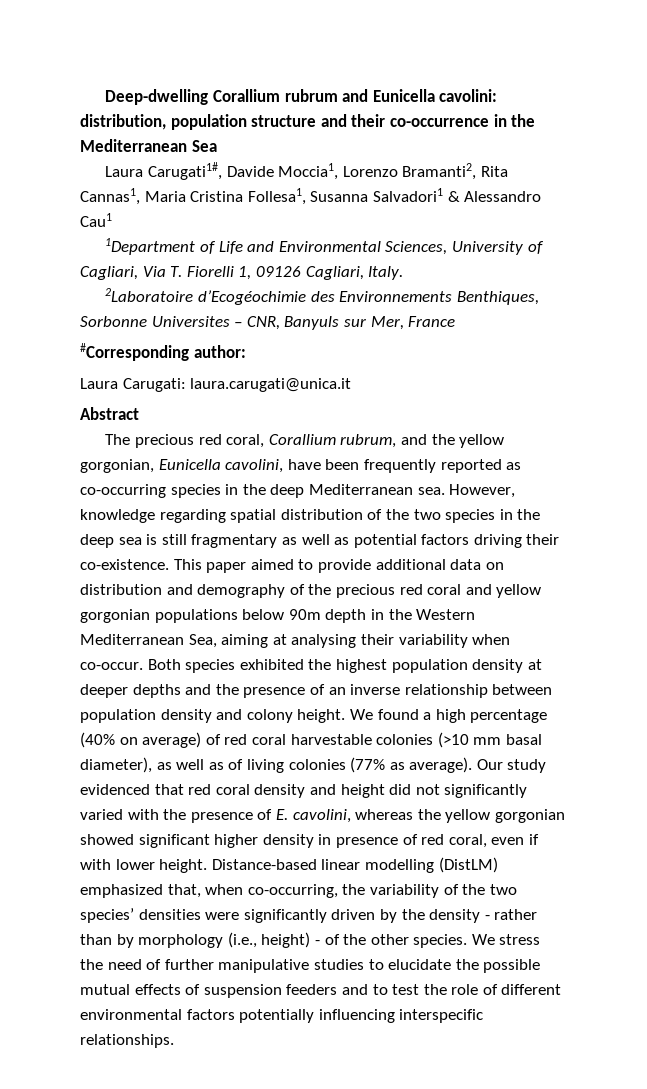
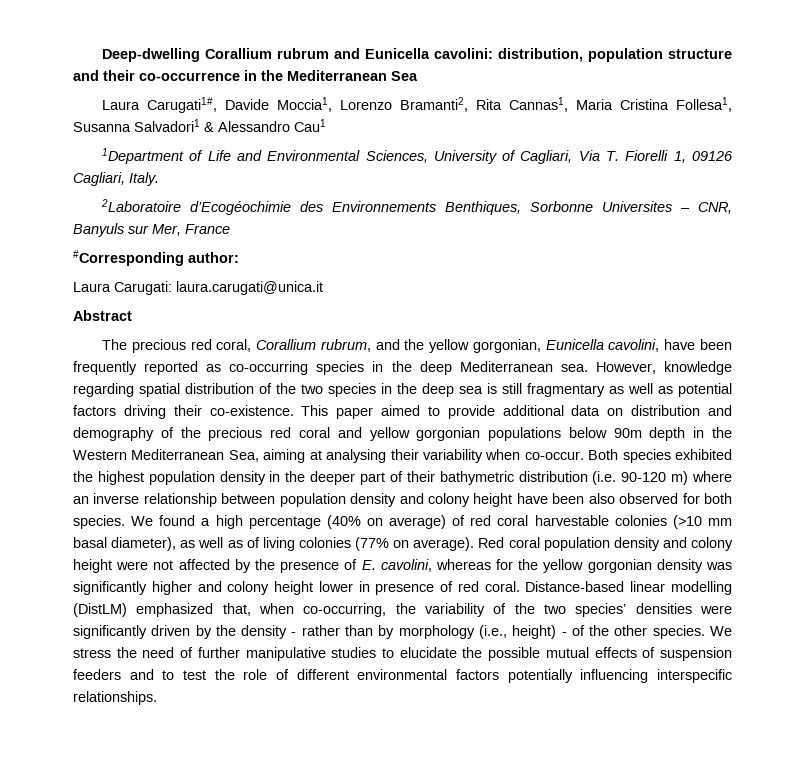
- Both species exhibited the highest population density at deeper depths and the presence of an inverse relationship between population density and colony height.
+ Both species exhibited the highest population density in the deeper part of their bathymetric distribution (i.e. 90-120 m) where an inverse relationship between population density and colony height have been also observed for both species.
- We found a high percentage (40% on average) of red coral harvestable colonies (>10 mm basal diameter), as well as of living colonies (77% as average). Our study evidenced that red coral density and height did not significantly varied with the presence of E. cavolini, whereas the yellow gorgonian showed significant higher density in presence of red coral, even if with lower height.
+ We found a high percentage (40% on average) of red coral harvestable colonies (>10 mm basal diameter), as well as of living colonies (77% on average). Red coral population density and colony height were not affected by the presence of E. cavolini, whereas for the yellow gorgonian density was significantly higher and colony height lower in presence of red coral.

